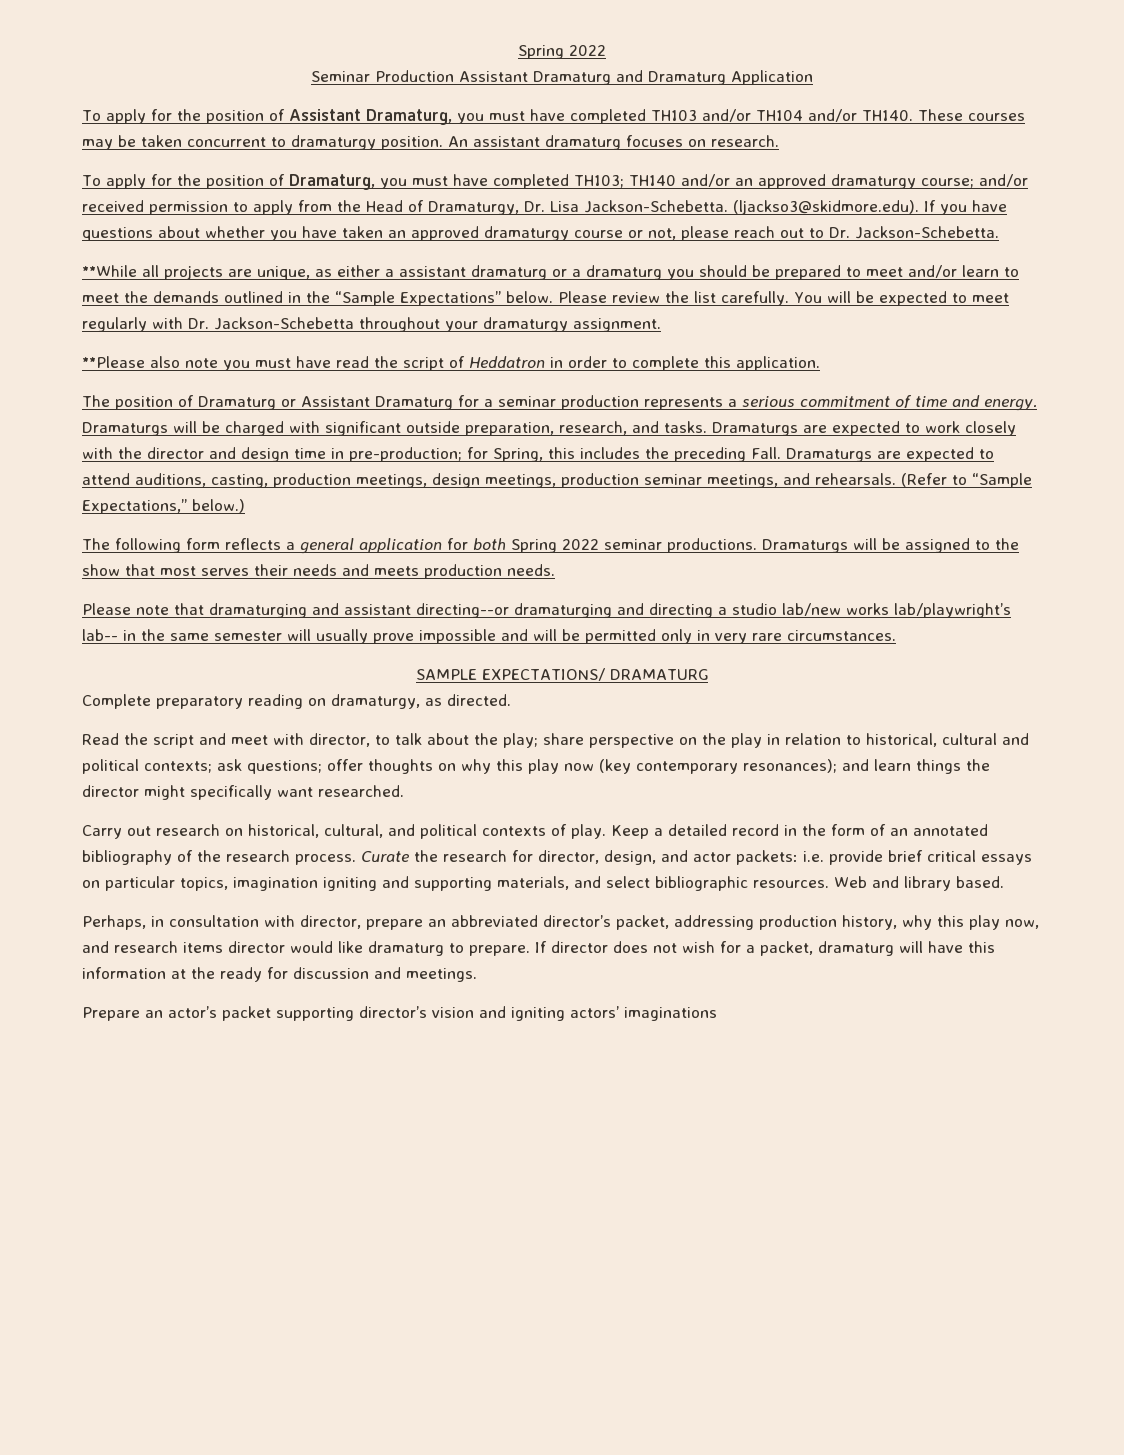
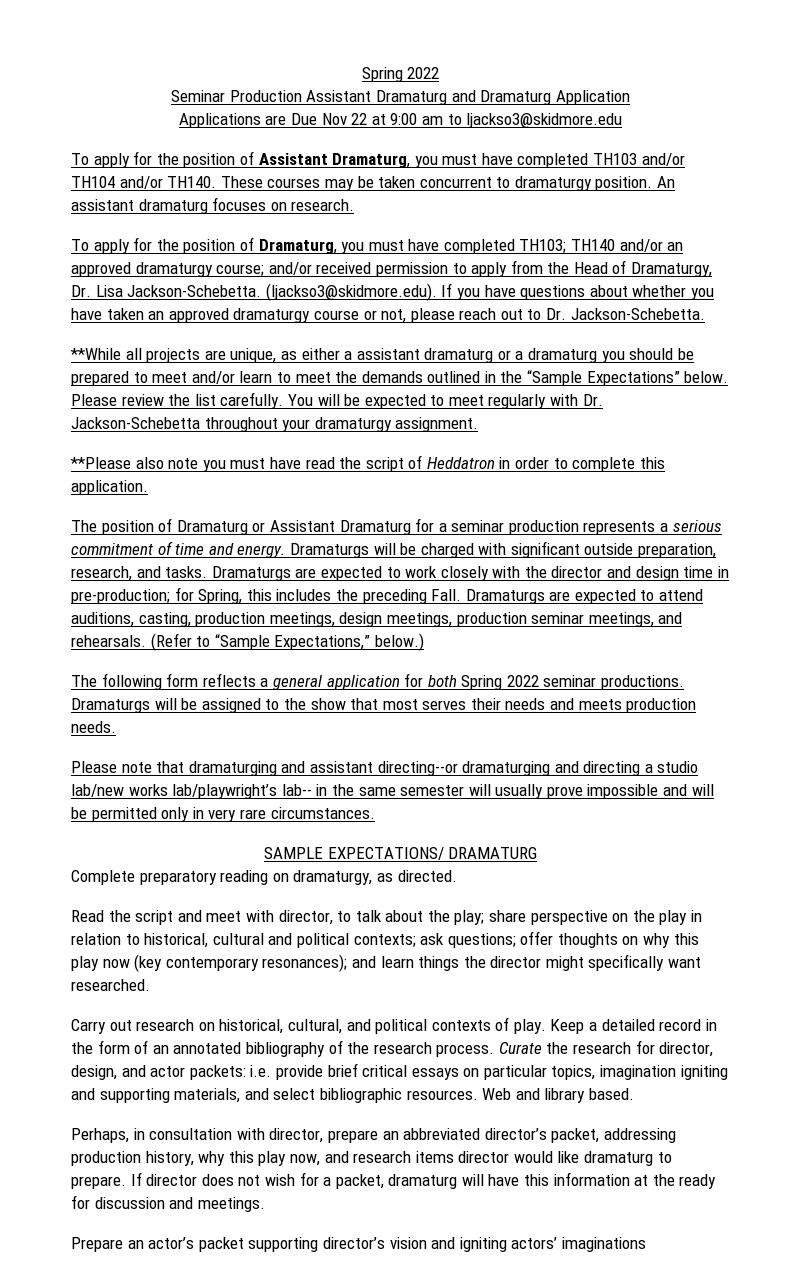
+ Applications are Due Nov 22 at 9:00 am to ljackso3@skidmore.edu

